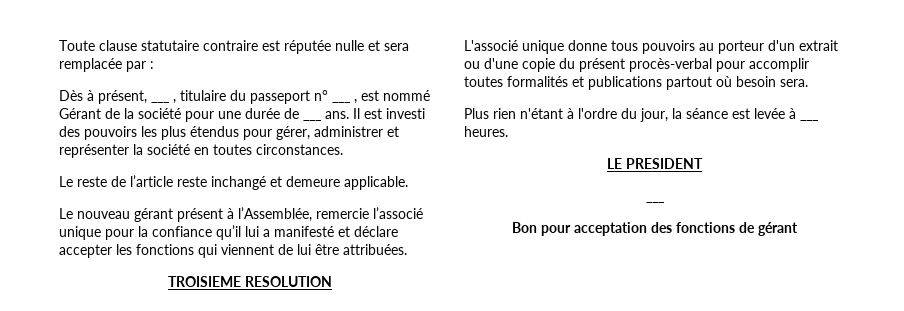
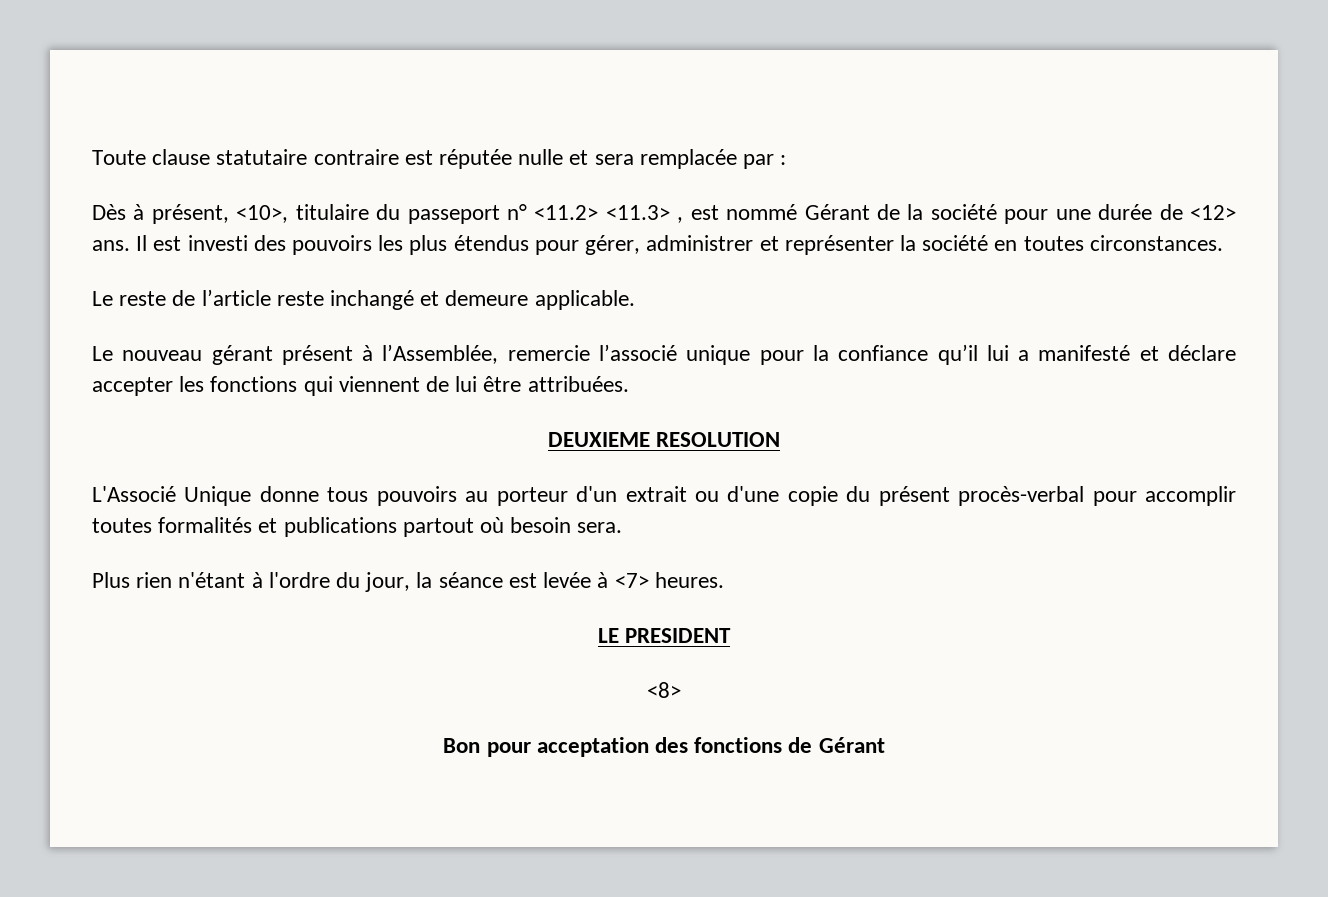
- Dès à présent, ___ , titulaire du passeport n° ___ , est nommé Gérant de la société pour une durée de ___ ans.
+ Dès à présent, <10>, titulaire du passeport n° <11.2> <11.3> , est nommé Gérant de la société pour une durée de <12> ans.
- TROISIEME RESOLUTION
+ DEUXIEME RESOLUTION
- L'associé unique donne tous pouvoirs au porteur d'un extrait ou d'une copie du présent procès-verbal pour accomplir toutes formalités et publications partout où besoin sera.
+ L'Associé Unique donne tous pouvoirs au porteur d'un extrait ou d'une copie du présent procès-verbal pour accomplir toutes formalités et publications partout où besoin sera.
- Plus rien n'étant à l'ordre du jour, la séance est levée à ___ heures.
+ Plus rien n'étant à l'ordre du jour, la séance est levée à <7> heures.
  LE PRESIDENT
- ___
+ <8>
- Bon pour acceptation des fonctions de gérant
+ Bon pour acceptation des fonctions de Gérant

